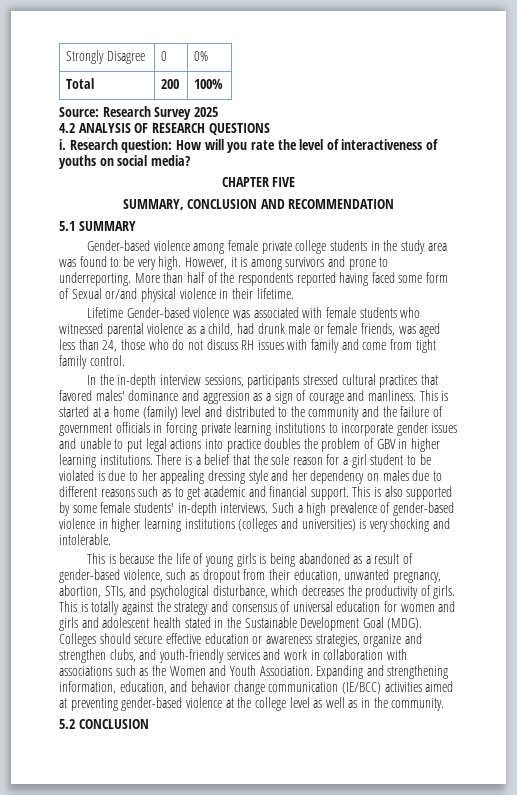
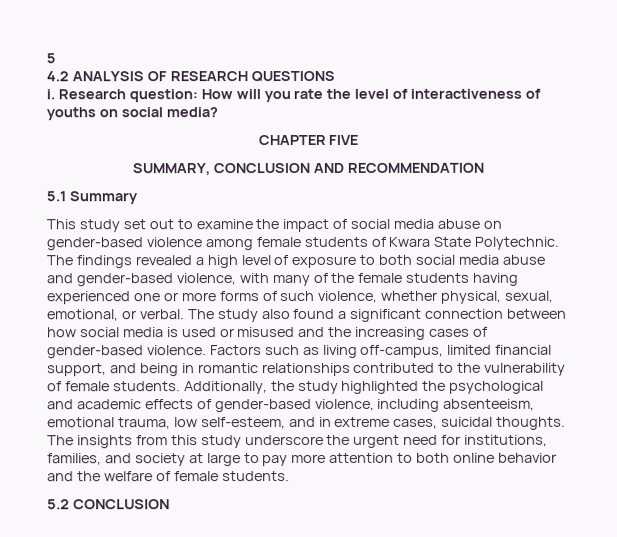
- Strongly Disagree | 0 | 0%
- Total | 200 | 100%
- Source: Research Survey 2025
+ 5
- 5.1 SUMMARY
- Gender-based violence among female private college students in the study area was found to be very high. However, it is among survivors and prone to underreporting. More than half of the respondents reported having faced some form of Sexual or/and physical violence in their lifetime.
- Lifetime Gender-based violence was associated with female students who witnessed parental violence as a child, had drunk male or female friends, was aged less than 24, those who do not discuss RH issues with family and come from tight family control.
- In the in-depth interview sessions, participants stressed cultural practices that favored males' dominance and aggression as a sign of courage and manliness. This is started at a home (family) level and distributed to the community and the failure of government officials in forcing private learning institutions to incorporate gender issues and unable to put legal actions into practice doubles the problem of GBV in higher learning institutions. There is a belief that the sole reason for a girl student to be violated is due to her appealing dressing style and her dependency on males due to different reasons such as to get academic and financial support. This is also supported by some female students' in-depth interviews. Such a high prevalence of gender-based violence in higher learning institutions (colleges and universities) is very shocking and intolerable.
- This is because the life of young girls is being abandoned as a result of gender-based violence, such as dropout from their education, unwanted pregnancy, abortion, STIs, and psychological disturbance, which decreases the productivity of girls. This is totally against the strategy and consensus of universal education for women and girls and adolescent health stated in the Sustainable Development Goal (MDG). Colleges should secure effective education or awareness strategies, organize and strengthen clubs, and youth-friendly services and work in collaboration with associations such as the Women and Youth Association. Expanding and strengthening information, education, and behavior change communication (IE/BCC) activities aimed at preventing gender-based violence at the college level as well as in the community.
+ 5.1 Summary
+ This study set out to examine the impact of social media abuse on gender-based violence among female students of Kwara State Polytechnic. The findings revealed a high level of exposure to both social media abuse and gender-based violence, with many of the female students having experienced one or more forms of such violence, whether physical, sexual, emotional, or verbal. The study also found a significant connection between how social media is used or misused and the increasing cases of gender-based violence. Factors such as living off-campus, limited financial support, and being in romantic relationships contributed to the vulnerability of female students. Additionally, the study highlighted the psychological and academic effects of gender-based violence, including absenteeism, emotional trauma, low self-esteem, and in extreme cases, suicidal thoughts. The insights from this study underscore the urgent need for institutions, families, and society at large to pay more attention to both online behavior and the welfare of female students.

